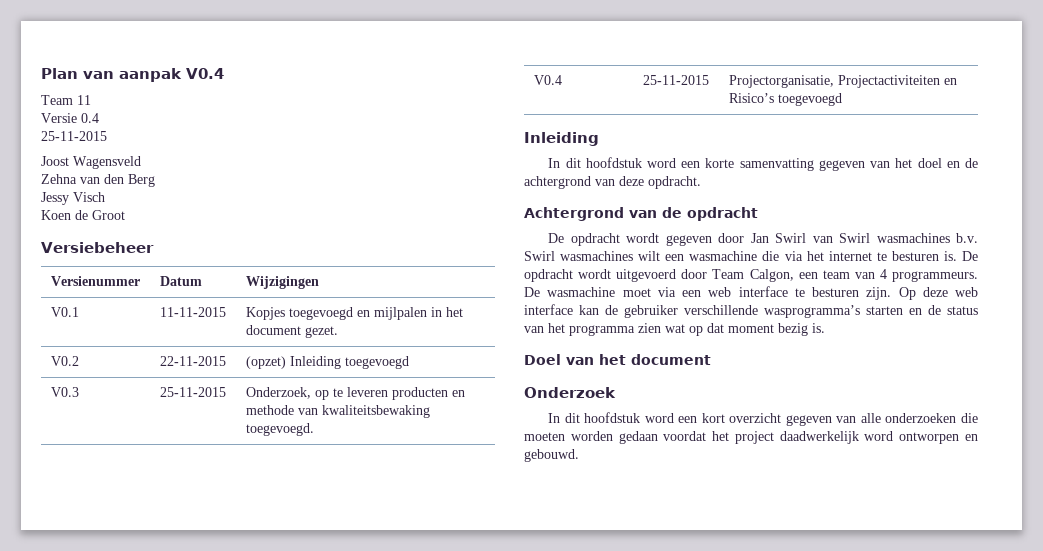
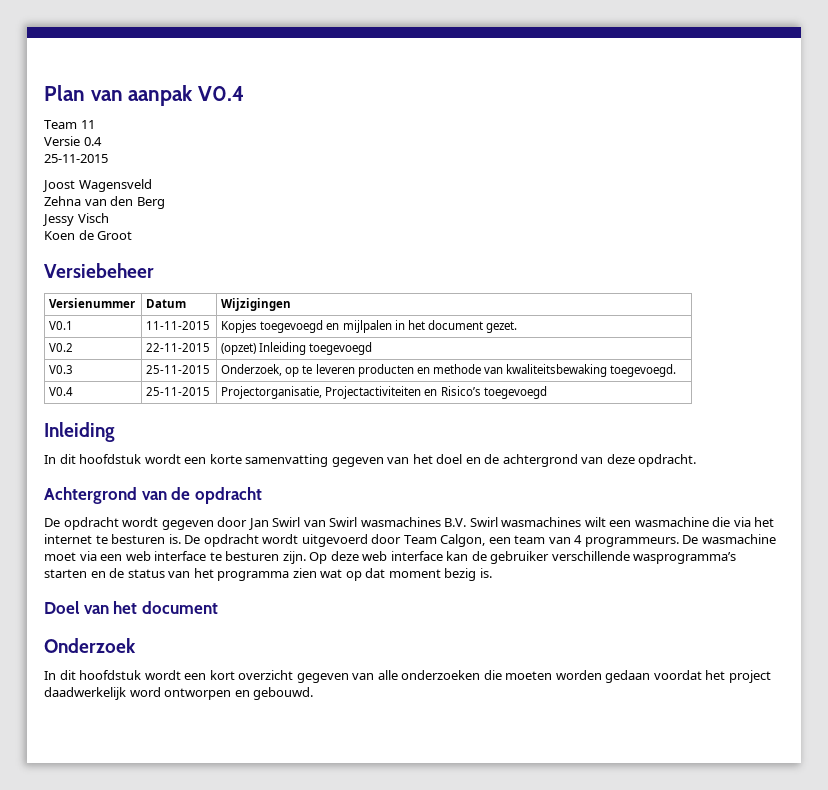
- In dit hoofdstuk word een korte samenvatting gegeven van het doel en de achtergrond van deze opdracht.
+ In dit hoofdstuk wordt een korte samenvatting gegeven van het doel en de achtergrond van deze opdracht.
- De opdracht wordt gegeven door Jan Swirl van Swirl wasmachines b.v. Swirl wasmachines wilt een wasmachine die via het internet te besturen is.
+ De opdracht wordt gegeven door Jan Swirl van Swirl wasmachines B.V. Swirl wasmachines wilt een wasmachine die via het internet te besturen is.
- In dit hoofdstuk word een kort overzicht gegeven van alle onderzoeken die moeten worden gedaan voordat het project daadwerkelijk word ontworpen en gebouwd.
+ In dit hoofdstuk wordt een kort overzicht gegeven van alle onderzoeken die moeten worden gedaan voordat het project daadwerkelijk word ontworpen en gebouwd.

